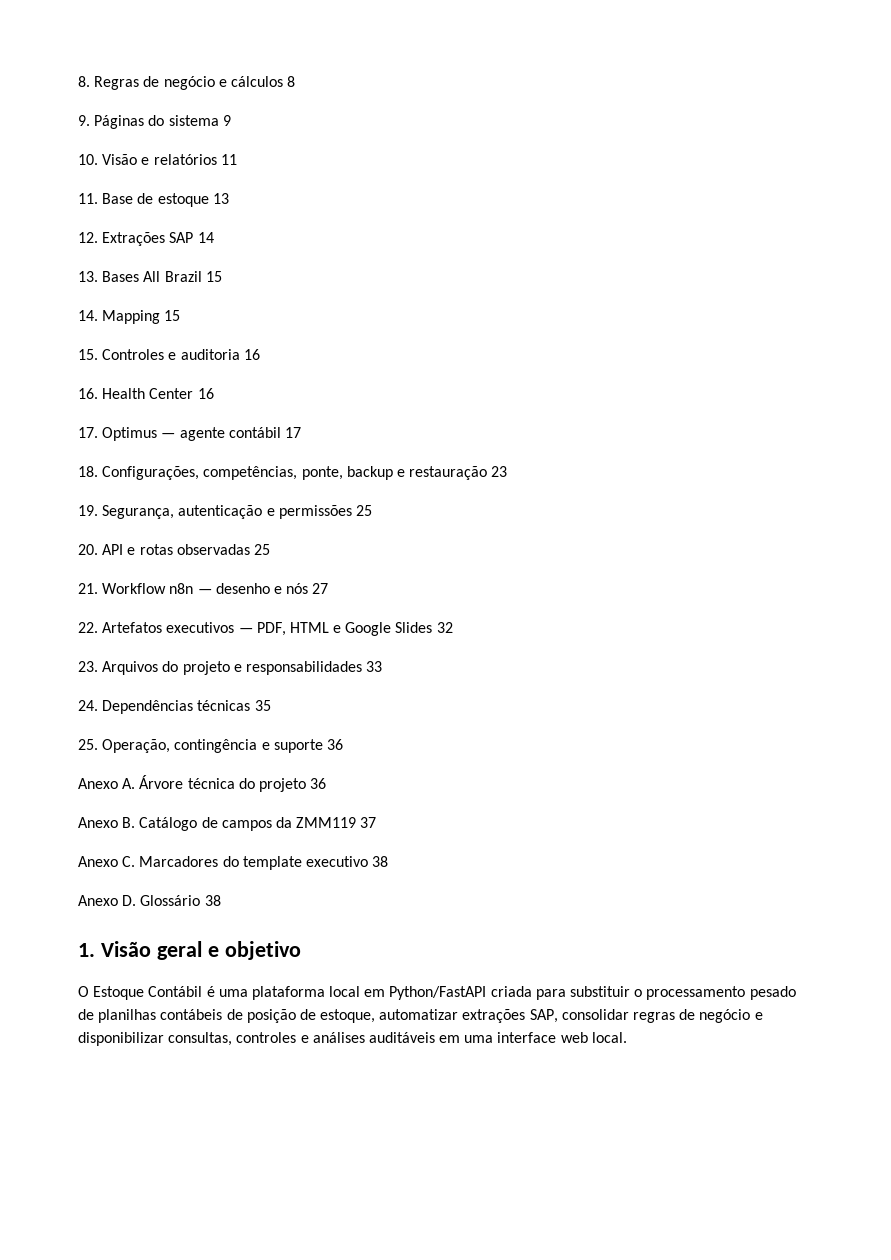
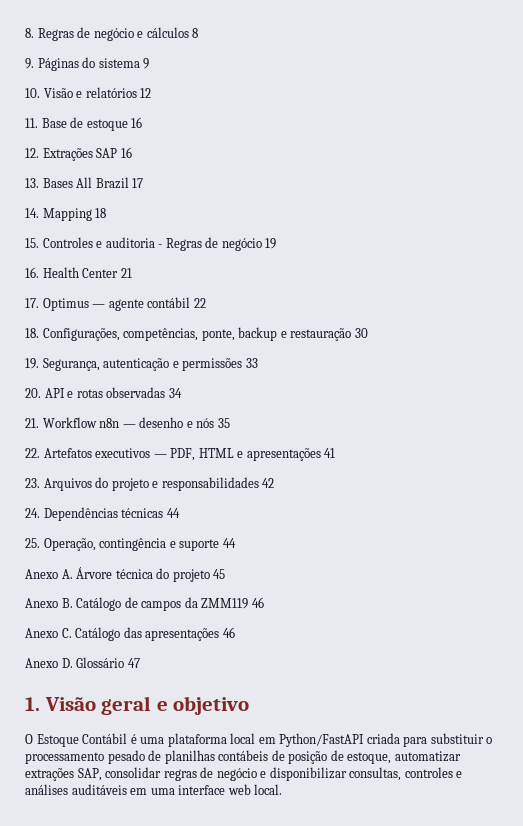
- 10. Visão e relatórios 11
+ 10. Visão e relatórios 12
- 11. Base de estoque 13
+ 11. Base de estoque 16
- 12. Extrações SAP 14
+ 12. Extrações SAP 16
- 13. Bases All Brazil 15
+ 13. Bases All Brazil 17
- 14. Mapping 15
+ 14. Mapping 18
- 15. Controles e auditoria 16
+ 15. Controles e auditoria - Regras de negócio 19
- 16. Health Center 16
+ 16. Health Center 21
- 17. Optimus — agente contábil 17
+ 17. Optimus — agente contábil 22
- 18. Configurações, competências, ponte, backup e restauração 23
+ 18. Configurações, competências, ponte, backup e restauração 30
- 19. Segurança, autenticação e permissões 25
+ 19. Segurança, autenticação e permissões 33
- 20. API e rotas observadas 25
+ 20. API e rotas observadas 34
- 21. Workflow n8n — desenho e nós 27
+ 21. Workflow n8n — desenho e nós 35
- 22. Artefatos executivos — PDF, HTML e Google Slides 32
+ 22. Artefatos executivos — PDF, HTML e apresentações 41
- 23. Arquivos do projeto e responsabilidades 33
+ 23. Arquivos do projeto e responsabilidades 42
- 24. Dependências técnicas 35
+ 24. Dependências técnicas 44
- 25. Operação, contingência e suporte 36
+ 25. Operação, contingência e suporte 44
- Anexo A. Árvore técnica do projeto 36
+ Anexo A. Árvore técnica do projeto 45
- Anexo B. Catálogo de campos da ZMM119 37
+ Anexo B. Catálogo de campos da ZMM119 46
- Anexo C. Marcadores do template executivo 38
+ Anexo C. Catálogo das apresentações 46
- Anexo D. Glossário 38
+ Anexo D. Glossário 47

